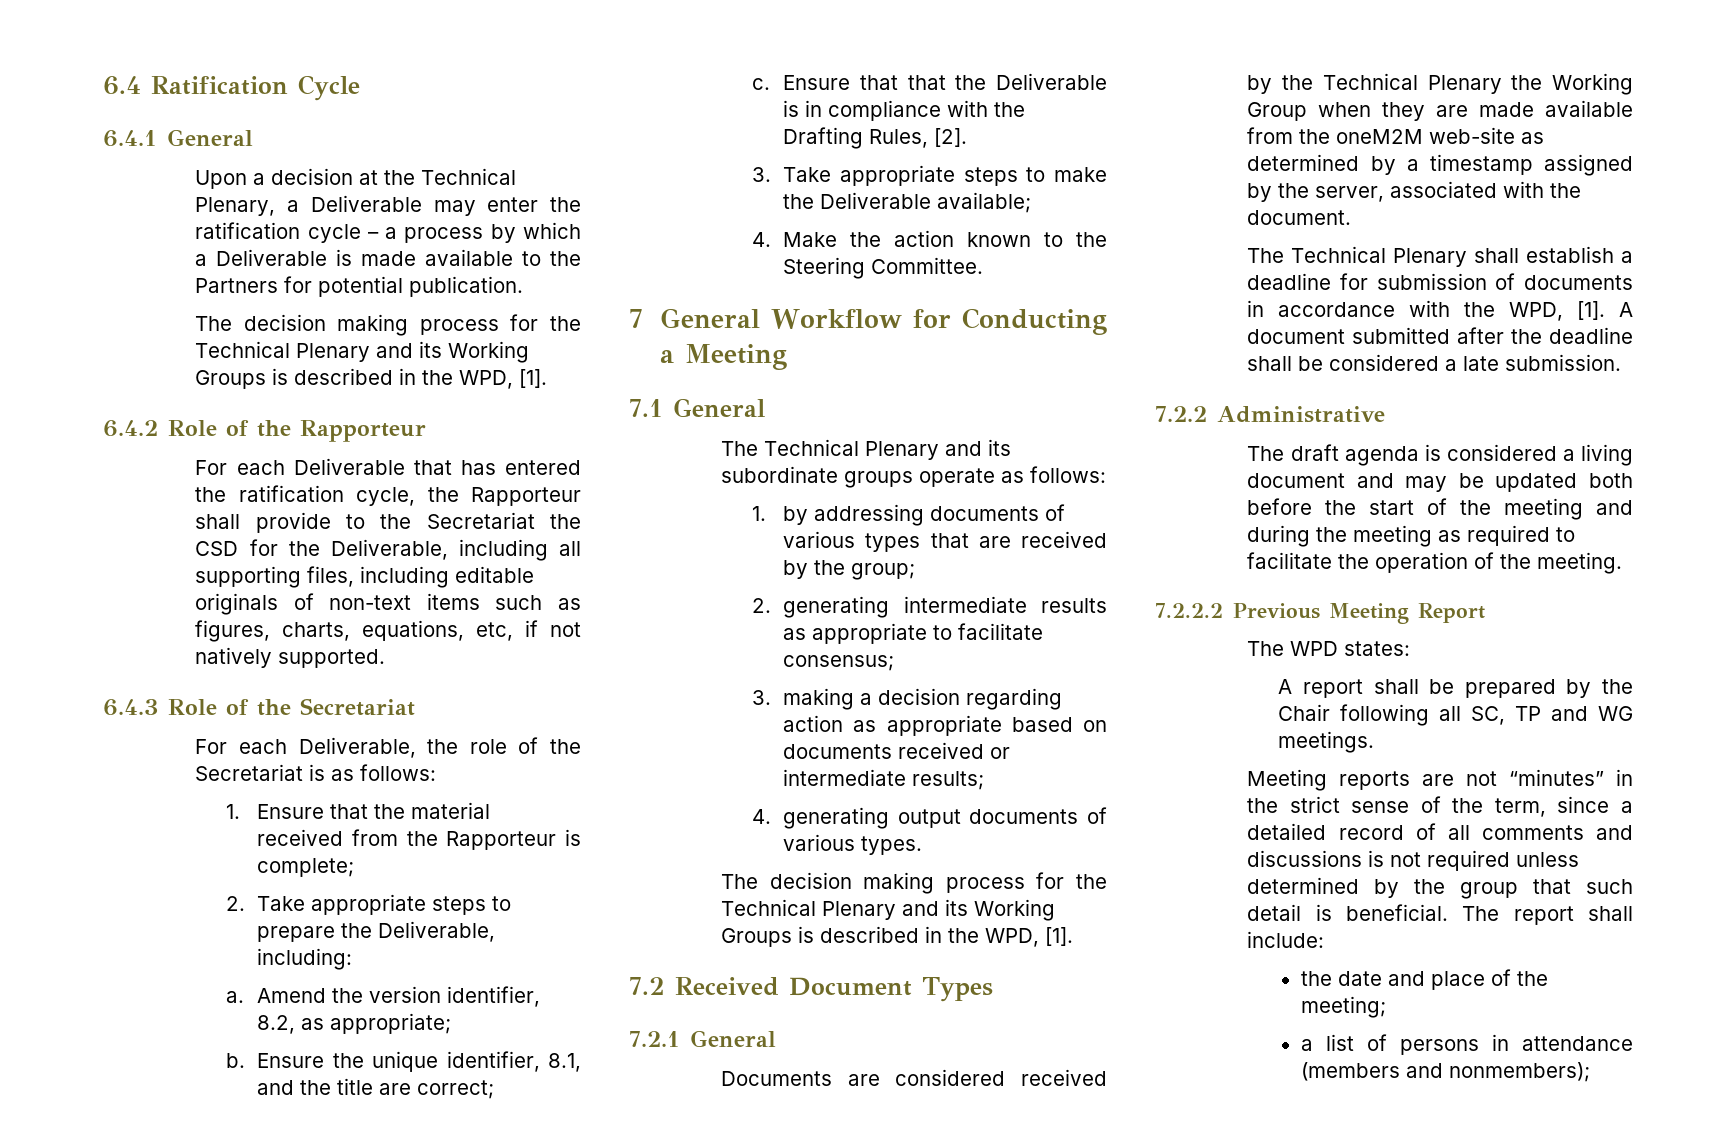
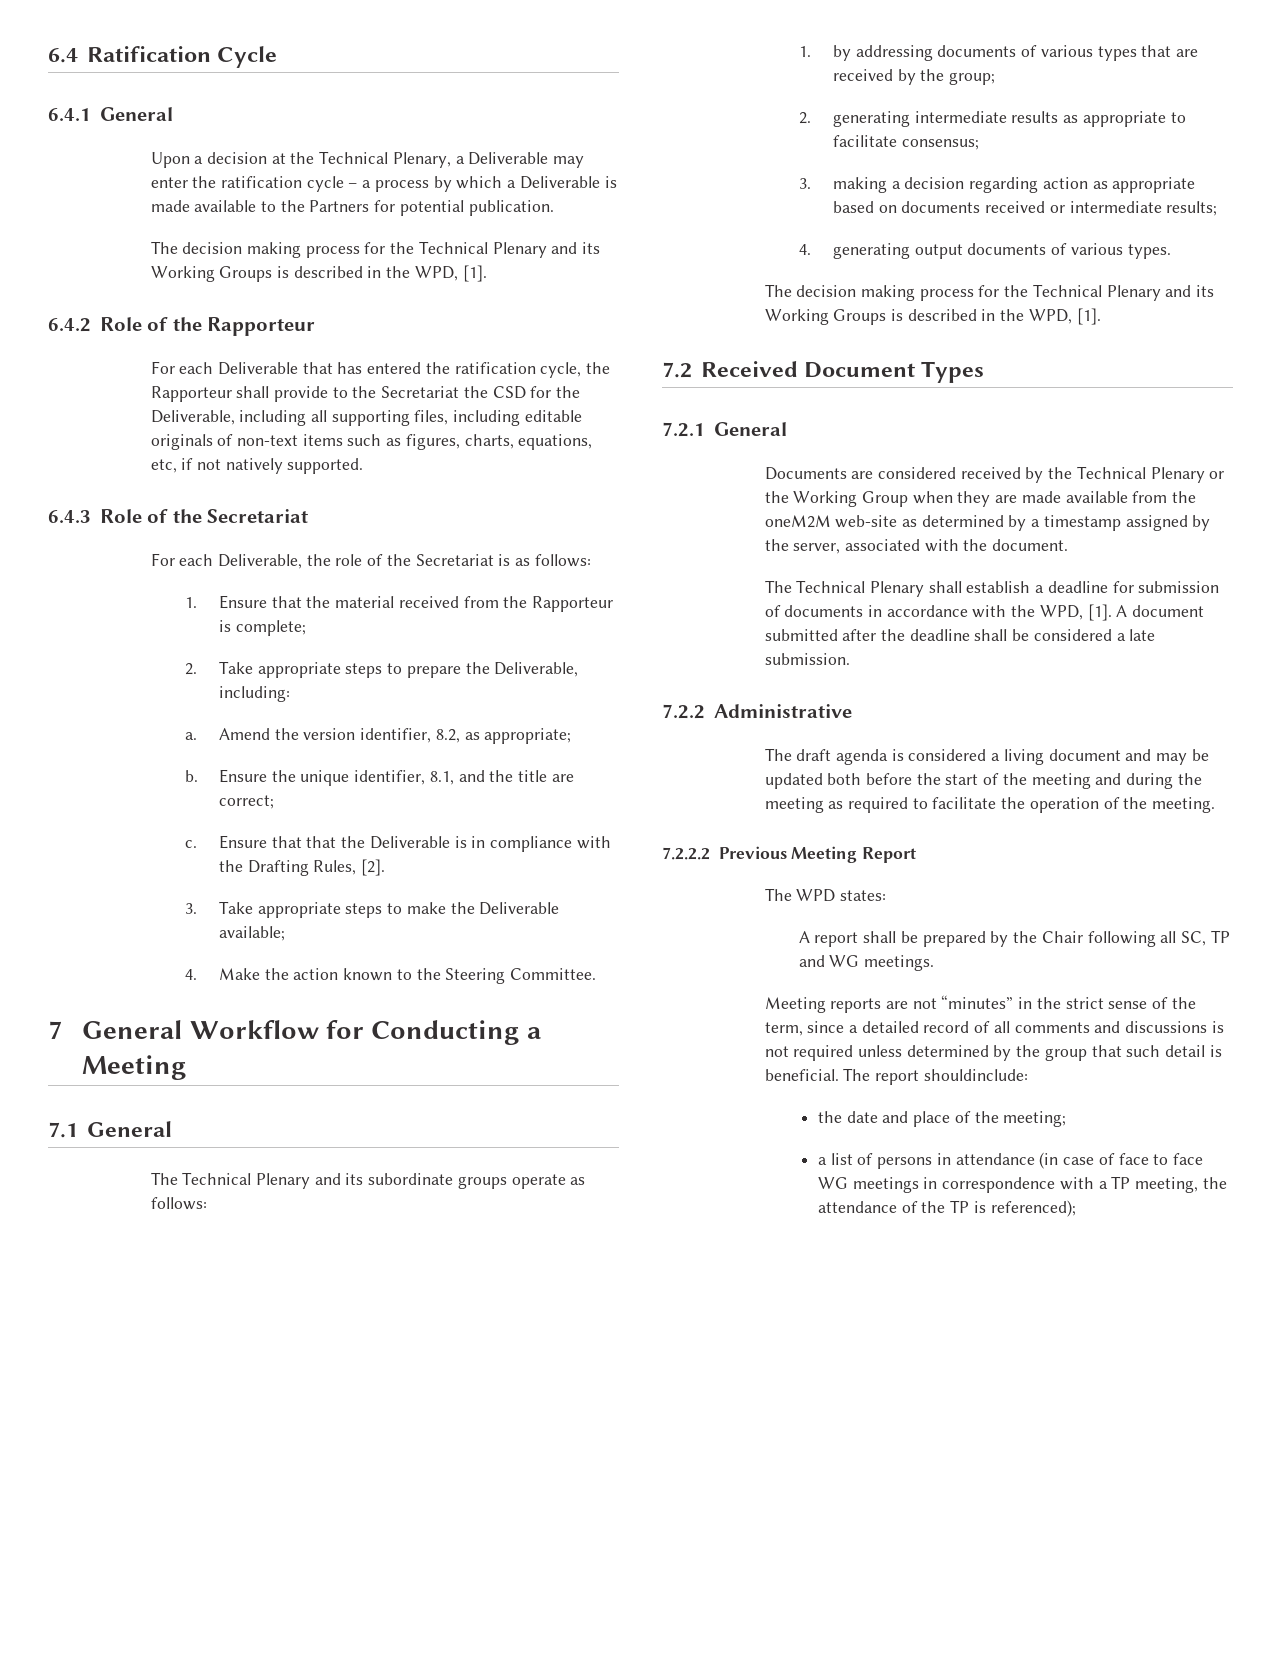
- Documents are considered received by the Technical Plenary the Working Group when they are made available from the oneM2M web-site as determined by a timestamp assigned by the server, associated with the document.
+ Documents are considered received by the Technical Plenary or the Working Group when they are made available from the oneM2M web-site as determined by a timestamp assigned by the server, associated with the document.
- The report shall include:
+ The report shouldinclude:
- a list of persons in attendance (members and nonmembers);
+ a list of persons in attendance (in case of face to face WG meetings in correspondence with a TP meeting, the attendance of the TP is referenced);

